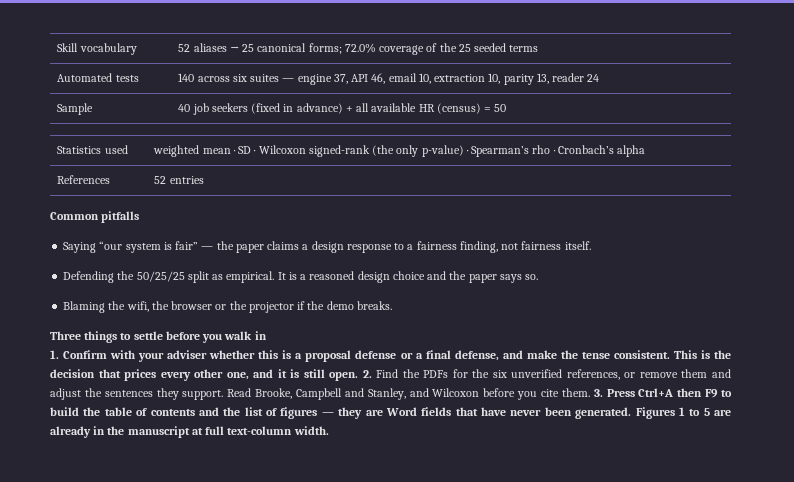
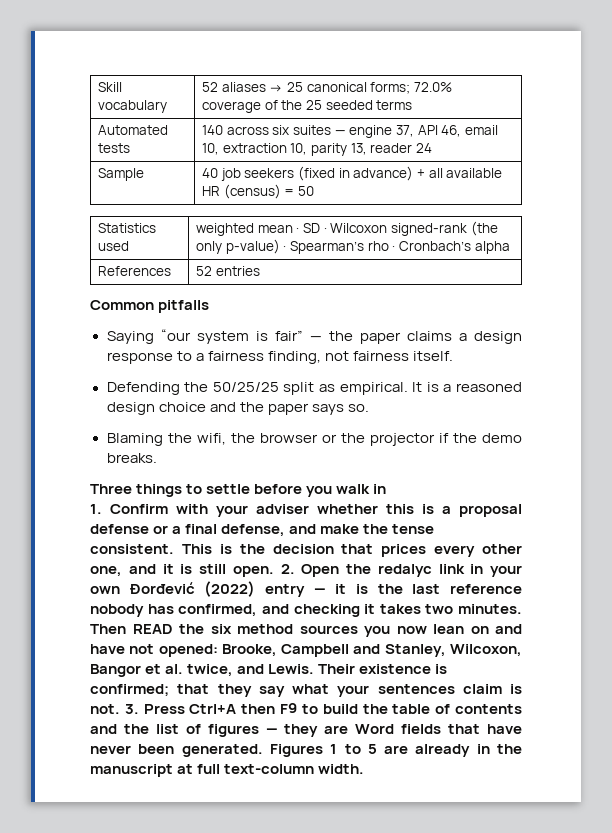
- 2. Find the PDFs for the six unverified references, or remove them and adjust the sentences they support. Read Brooke, Campbell and Stanley, and Wilcoxon before you cite them.
+ 2. Open the redalyc link in your own Đorđević (2022) entry — it is the last reference nobody has confirmed, and checking it takes two minutes. Then READ the six method sources you now lean on and have not opened: Brooke, Campbell and Stanley, Wilcoxon, Bangor et al. twice, and Lewis. Their existence is confirmed; that they say what your sentences claim is not.

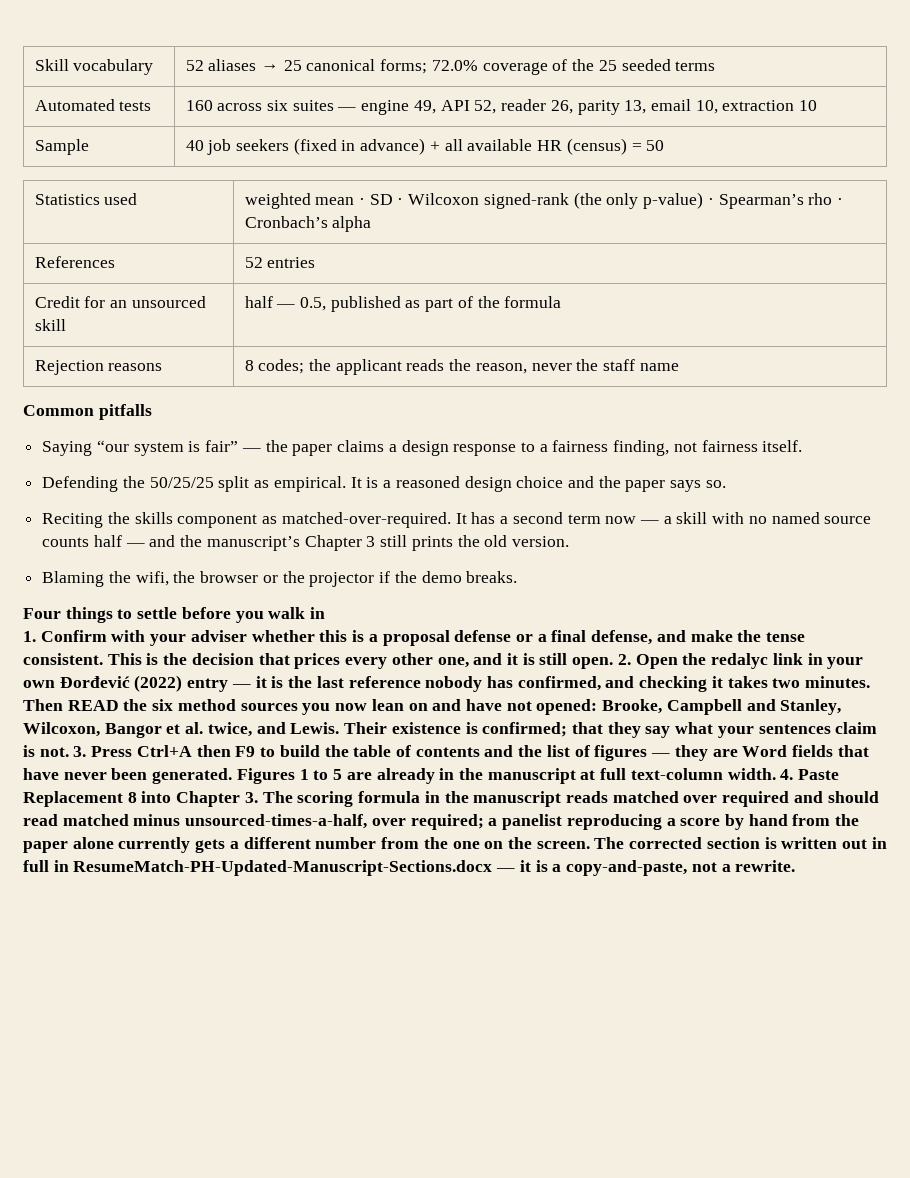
- Automated tests | 140 across six suites — engine 37, API 46, email 10, extraction 10, parity 13, reader 24
+ Automated tests | 160 across six suites — engine 49, API 52, reader 26, parity 13, email 10, extraction 10
+ Credit for an unsourced skill | half — 0.5, published as part of the formula
+ Rejection reasons | 8 codes; the applicant reads the reason, never the staff name
+ Reciting the skills component as matched-over-required. It has a second term now — a skill with no named source counts half — and the manuscript’s Chapter 3 still prints the old version.
- Three things to settle before you walk in
+ Four things to settle before you walk in
+ 4. Paste Replacement 8 into Chapter 3. The scoring formula in the manuscript reads matched over required and should read matched minus unsourced-times-a-half, over required; a panelist reproducing a score by hand from the paper alone currently gets a different number from the one on the screen. The corrected section is written out in full in ResumeMatch-PH-Updated-Manuscript-Sections.docx — it is a copy-and-paste, not a rewrite.

